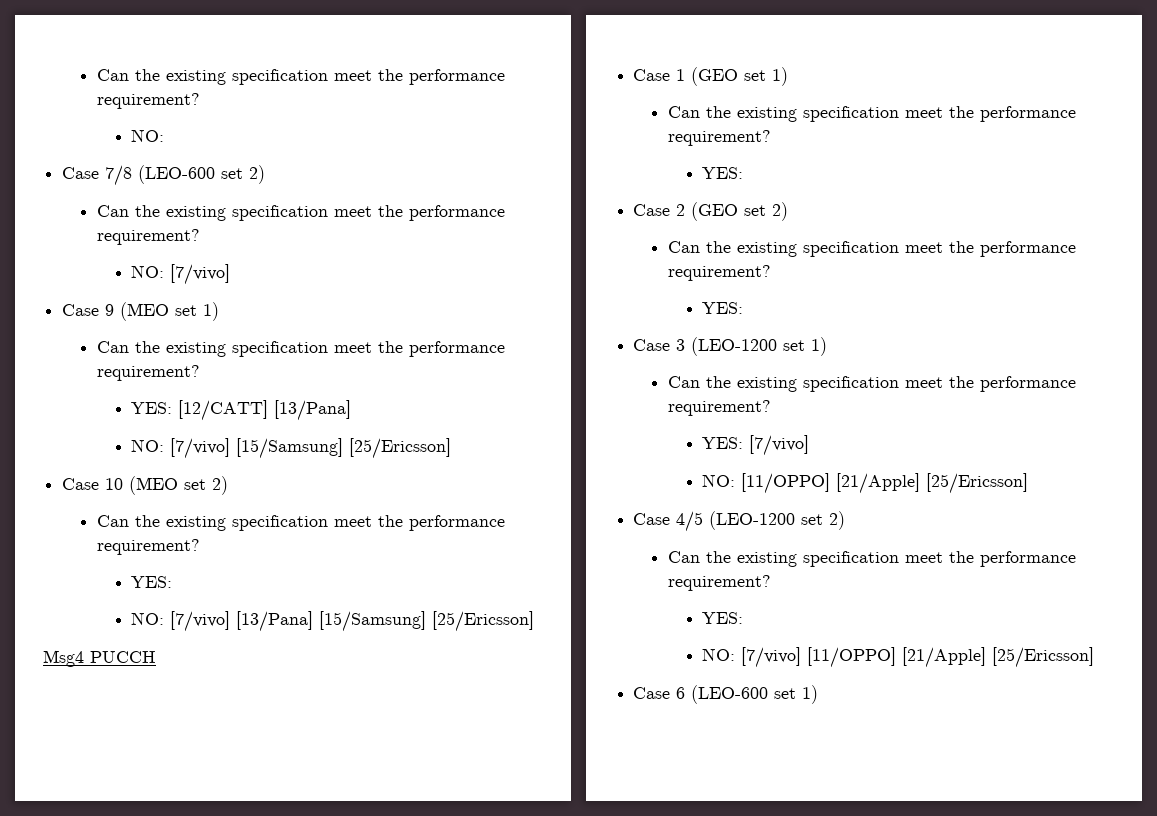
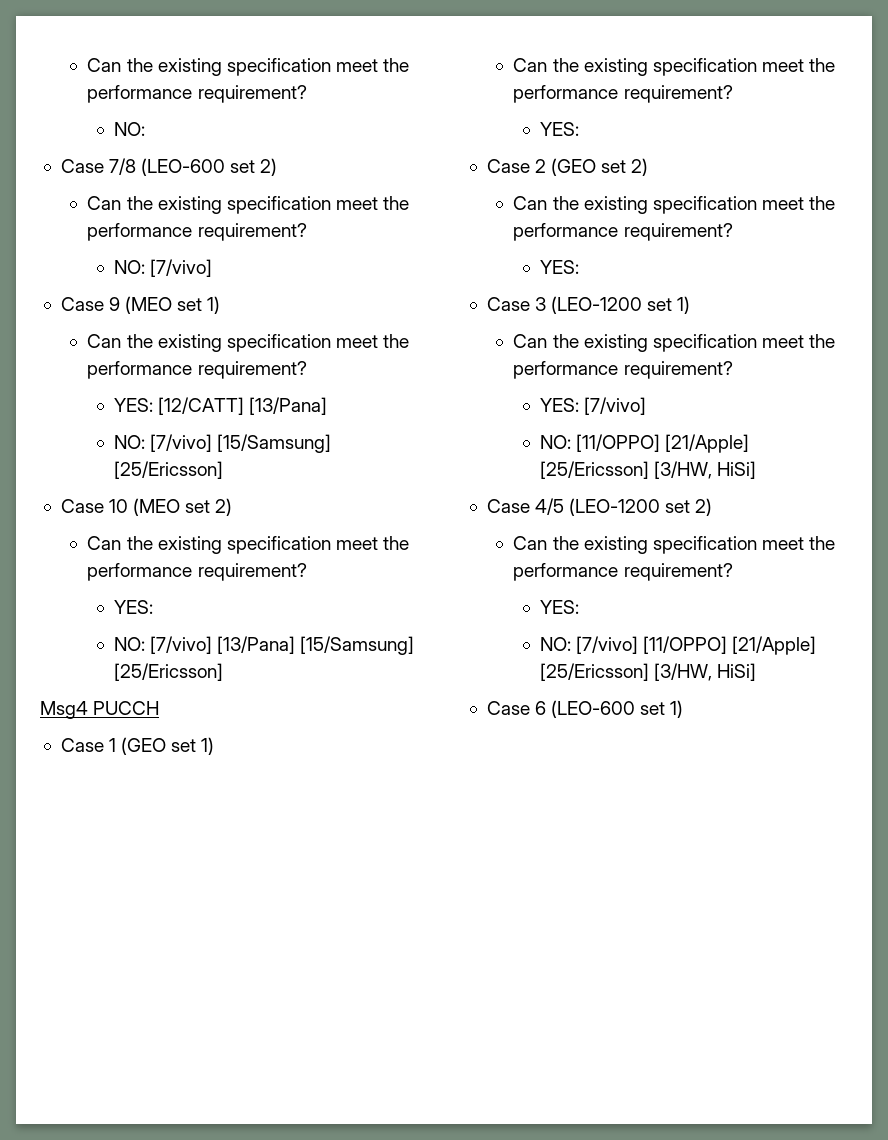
- NO: [11/OPPO] [21/Apple] [25/Ericsson]
+ NO: [11/OPPO] [21/Apple] [25/Ericsson] [3/HW, HiSi]
- NO: [7/vivo] [11/OPPO] [21/Apple] [25/Ericsson]
+ NO: [7/vivo] [11/OPPO] [21/Apple] [25/Ericsson] [3/HW, HiSi]

